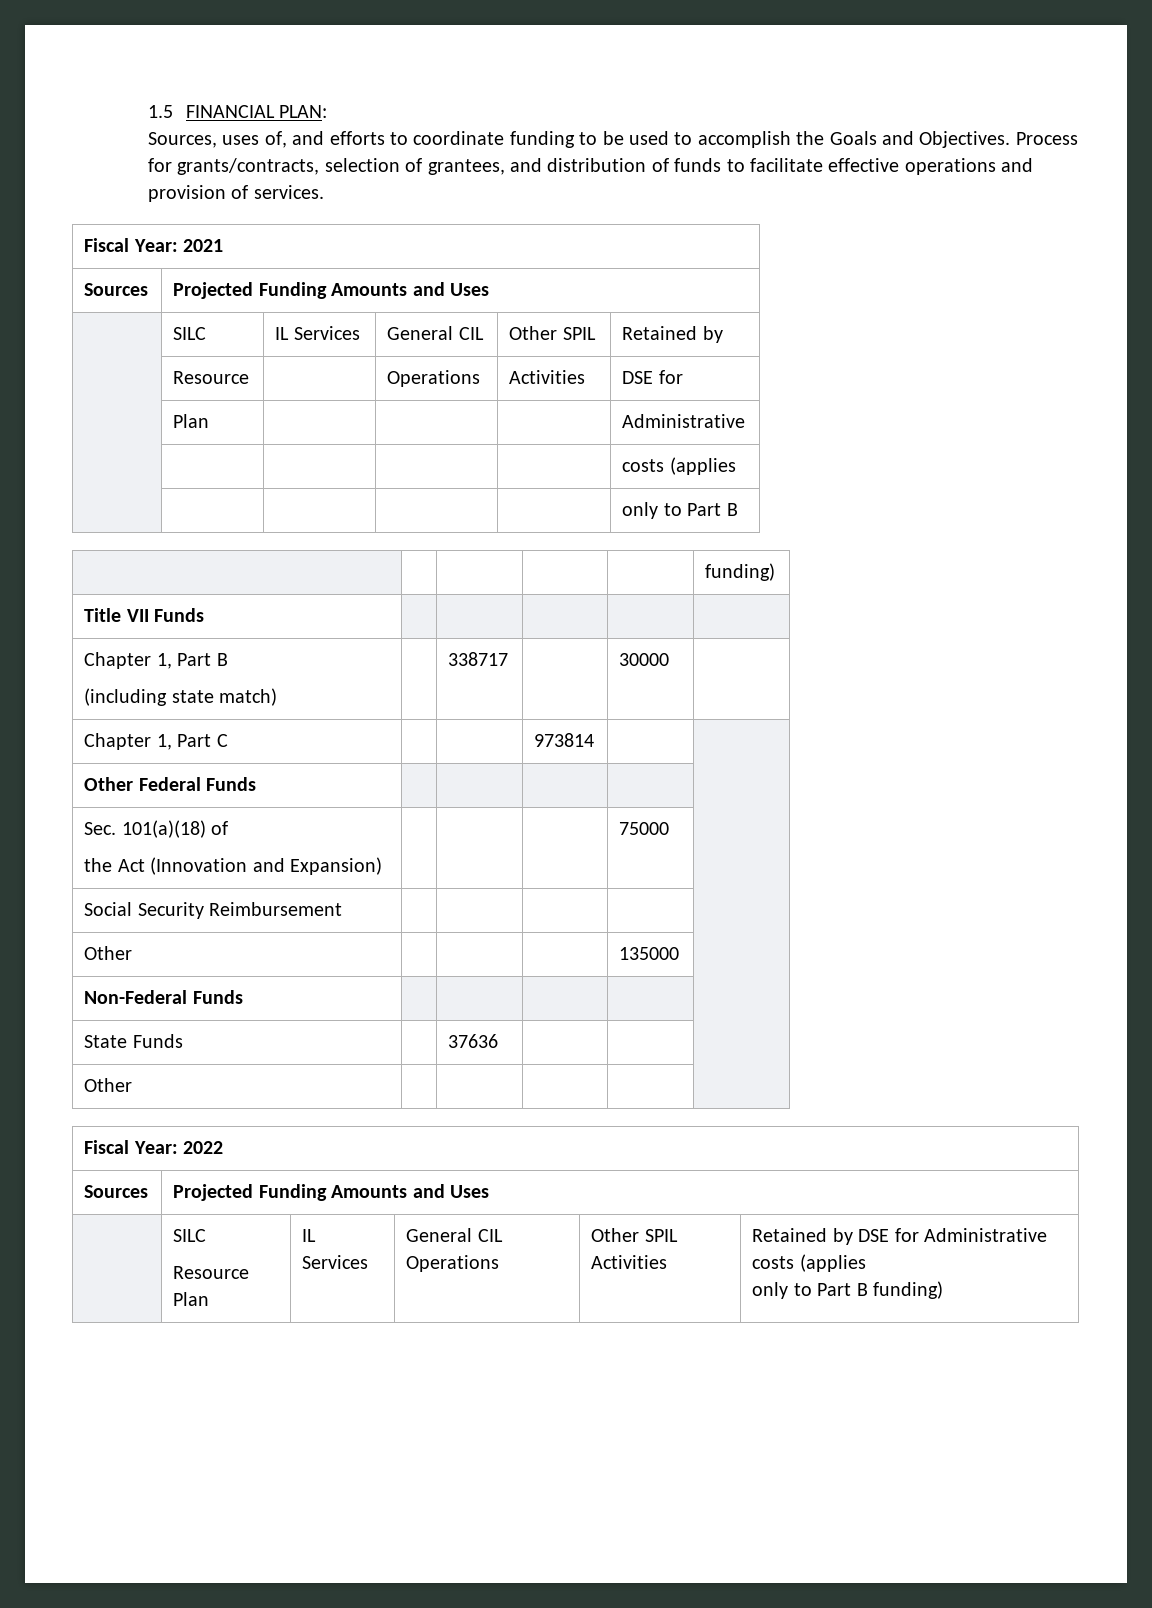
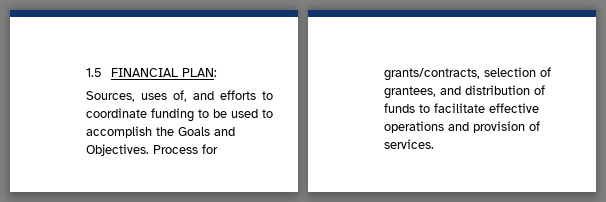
- Fiscal Year: 2021
- Sources | Projected Funding Amounts and Uses
- | SILC | IL Services | General CIL | Other SPIL | Retained by
- | Resource | | Operations | Activities | DSE for
- | Plan | | | | Administrative
- | | | | | costs (applies
- | | | | | only to Part B
- | | | | | funding)
- Title VII Funds | | | | |
- Chapter 1, Part B
- (including state match) | | 338717 | | 30000 |
- Chapter 1, Part C | | | 973814 | |
- Other Federal Funds | | | | |
- Sec. 101(a)(18) of
- the Act (Innovation and Expansion) | | | | 75000 |
- Social Security Reimbursement | | | | |
- Other | | | | 135000 |
- Non-Federal Funds | | | | |
- State Funds | | 37636 | | |
- Other | | | | |
- Fiscal Year: 2022
- Sources | Projected Funding Amounts and Uses
- | SILC
- Resource Plan | IL Services | General CIL Operations | Other SPIL Activities | Retained by DSE for Administrative costs (applies
- only to Part B funding)

